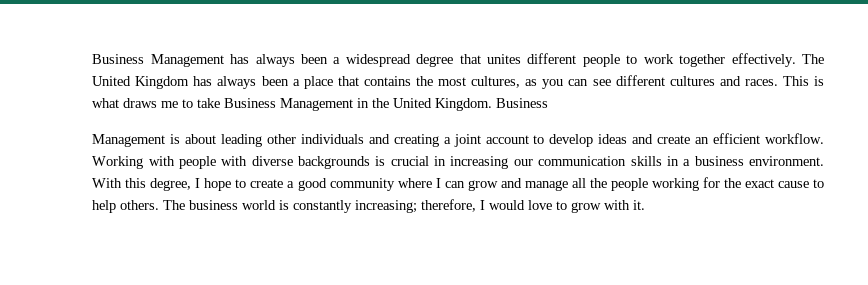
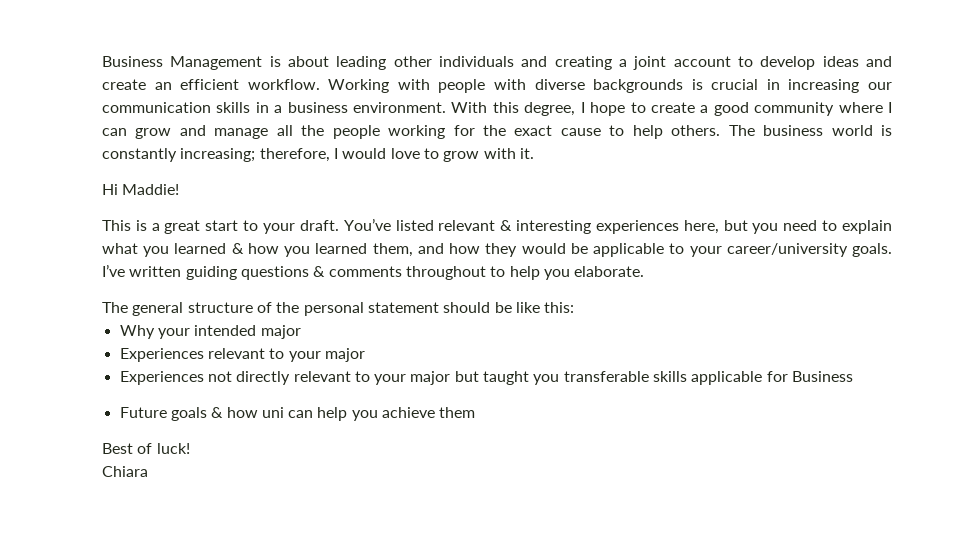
- Business Management has always been a widespread degree that unites different people to work together effectively. The United Kingdom has always been a place that contains the most cultures, as you can see different cultures and races. This is what draws me to take Business Management in the United Kingdom. Business
- Management is about leading other individuals and creating a joint account to develop ideas and create an efficient workflow.
+ Business Management is about leading other individuals and creating a joint account to develop ideas and create an efficient workflow.
+ Hi Maddie!
+ This is a great start to your draft. You’ve listed relevant & interesting experiences here, but you need to explain what you learned & how you learned them, and how they would be applicable to your career/university goals. I’ve written guiding questions & comments throughout to help you elaborate.
+ The general structure of the personal statement should be like this:
+ Why your intended major
+ Experiences relevant to your major
+ Experiences not directly relevant to your major but taught you transferable skills applicable for Business
+ Future goals & how uni can help you achieve them
+ Best of luck!
+ Chiara

